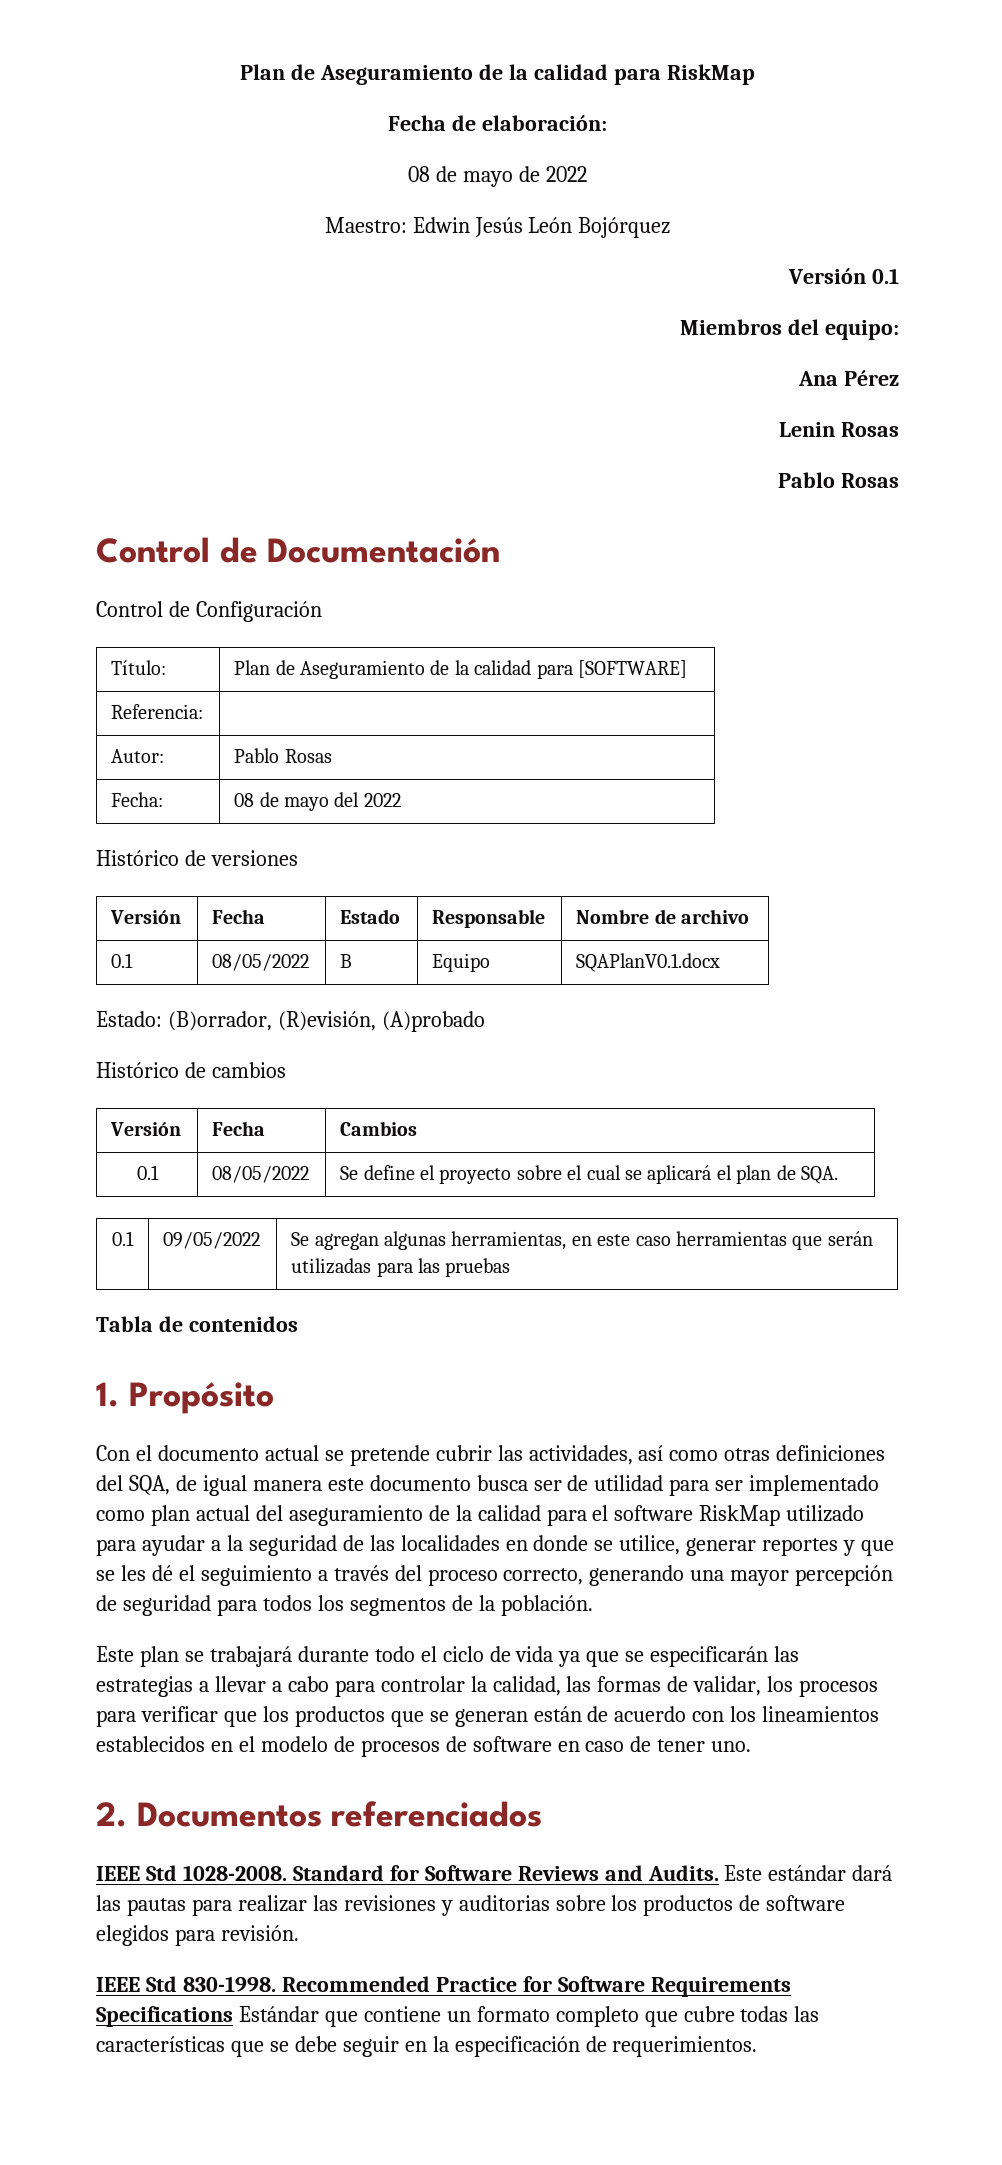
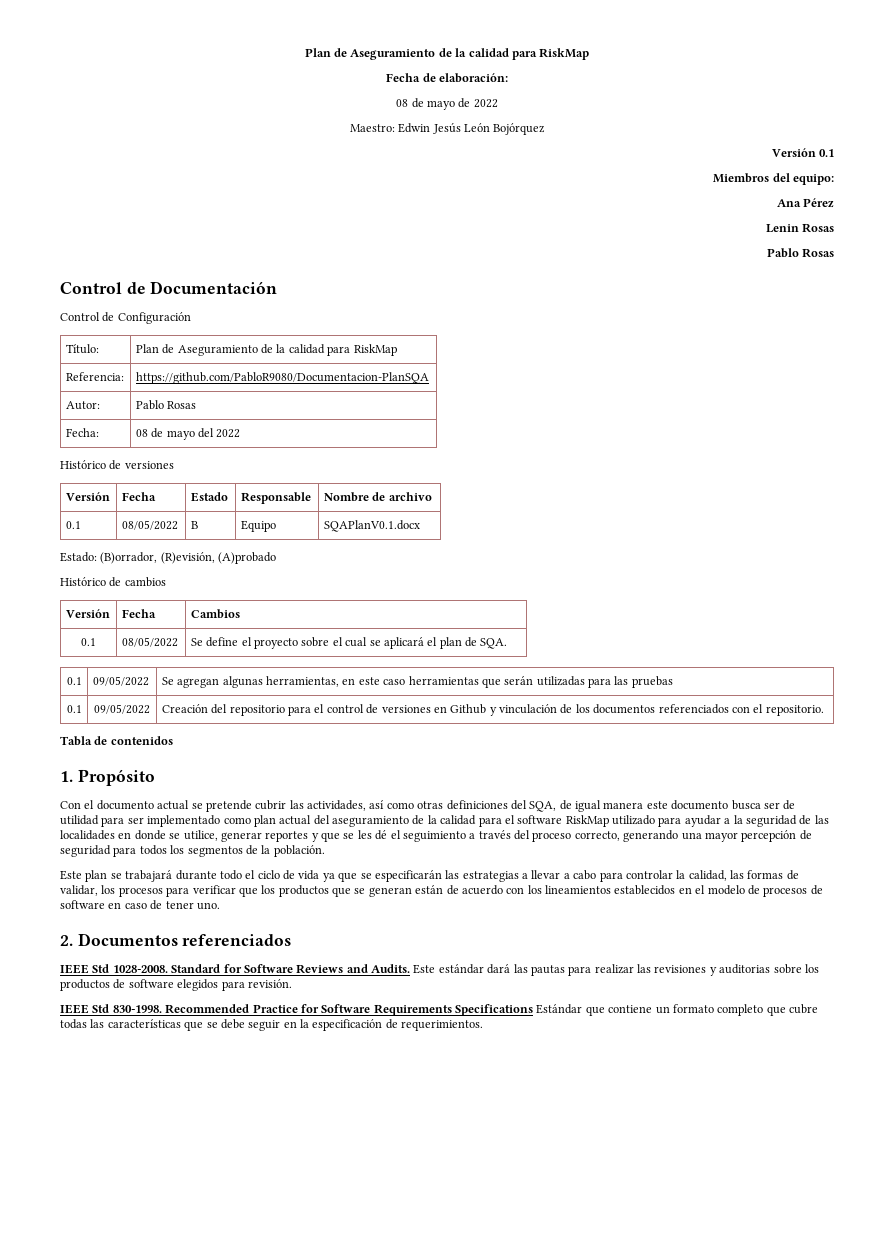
- Título: | Plan de Aseguramiento de la calidad para [SOFTWARE]
+ Título: | Plan de Aseguramiento de la calidad para RiskMap
- Referencia: |
+ Referencia: | https://github.com/PabloR9080/Documentacion-PlanSQA
+ 0.1 | 09/05/2022 | Creación del repositorio para el control de versiones en Github y vinculación de los documentos referenciados con el repositorio.

